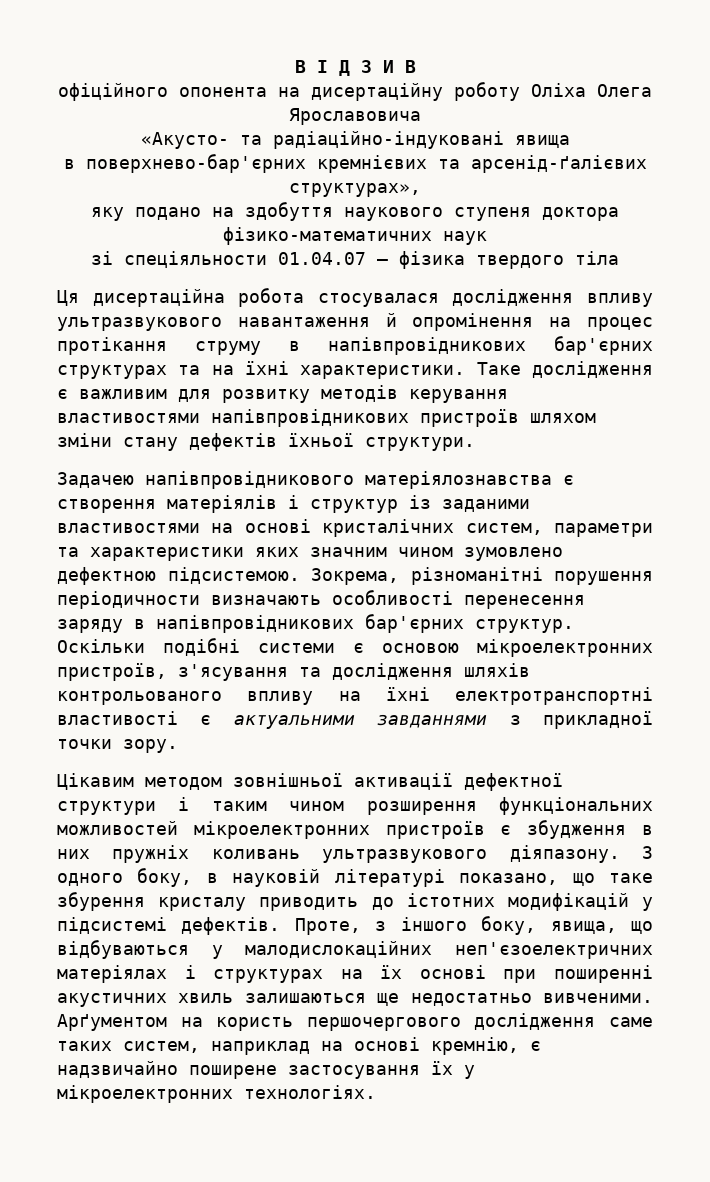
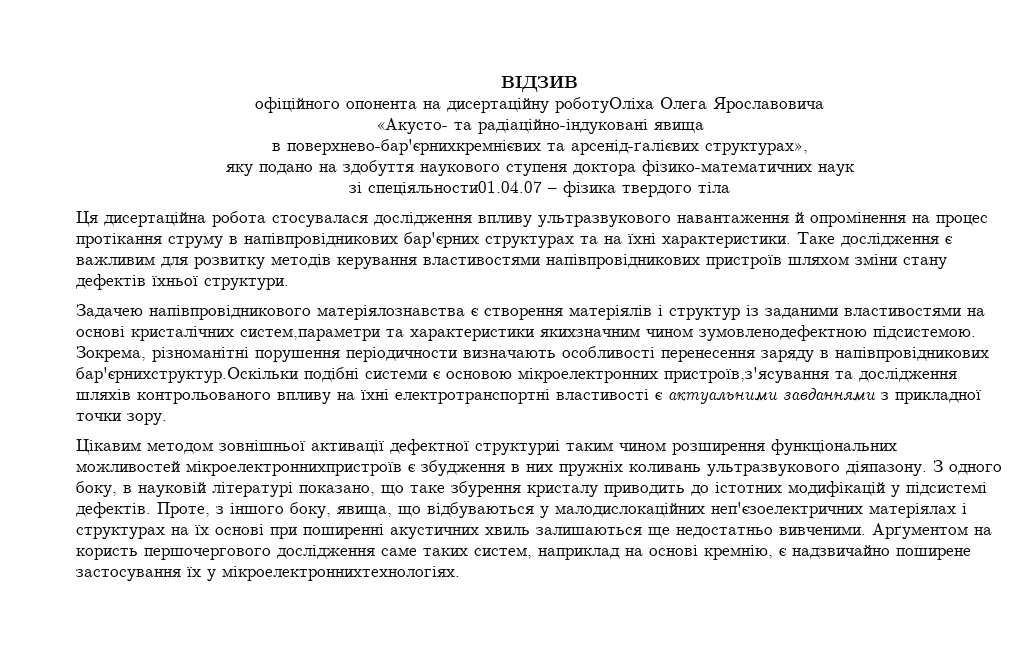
- В І Д З И В
+ ВІДЗИВ
- офіційного опонента на дисертаційну роботу Оліха Олега Ярославовича
+ офіційного опонента на дисертаційну роботуОліха Олега Ярославовича
- в поверхнево-бар'єрних кремнієвих та арсенід-ґалієвих структурах»,
+ в поверхнево-бар'єрнихкремнієвих та арсенід-ґалієвих структурах»,
- зі спеціяльности 01.04.07 – фізика твердого тіла
+ зі спеціяльности01.04.07 – фізика твердого тіла
- Задачею напівпровідникового матеріялознавства є створення матеріялів і структур із заданими властивостями на основі кристалічних систем, параметри та характеристики яких значним чином зумовлено дефектною підсистемою.
+ Задачею напівпровідникового матеріялознавства є створення матеріялів і структур із заданими властивостями на основі кристалічних систем,параметри та характеристики якихзначним чином зумовленодефектною підсистемою.
- Зокрема, різноманітні порушення періодичности визначають особливості перенесення заряду в напівпровідникових бар'єрних структур. Оскільки подібні системи є основою мікроелектронних пристроїв, з'ясування та дослідження шляхів контрольованого впливу на їхні електротранспортні властивості є актуальними завданнями з прикладної точки зору.
+ Зокрема, різноманітні порушення періодичности визначають особливості перенесення заряду в напівпровідникових бар'єрнихструктур.Оскільки подібні системи є основою мікроелектронних пристроїв,з'ясування та дослідження шляхів контрольованого впливу на їхні електротранспортні властивості є актуальними завданнями з прикладної точки зору.
- Цікавим методом зовнішньої активації дефектної структури і таким чином розширення функціональних можливостей мікроелектронних пристроїв є збудження в них пружніх коливань ультразвукового діяпазону.
+ Цікавим методом зовнішньої активації дефектної структуриі таким чином розширення функціональних можливостей мікроелектроннихпристроїв є збудження в них пружніх коливань ультразвукового діяпазону.
- Арґументом на користь першочергового дослідження саме таких систем, наприклад на основі кремнію, є надзвичайно поширене застосування їх у мікроелектронних технологіях.
+ Арґументом на користь першочергового дослідження саме таких систем, наприклад на основі кремнію, є надзвичайно поширене застосування їх у мікроелектроннихтехнологіях.

